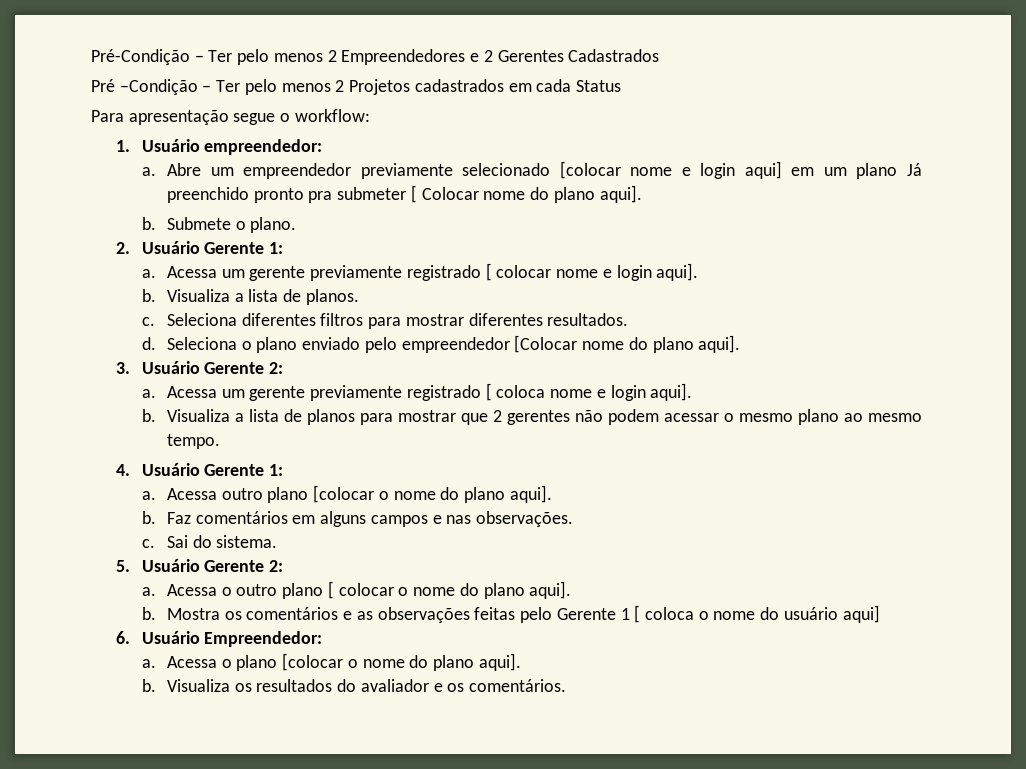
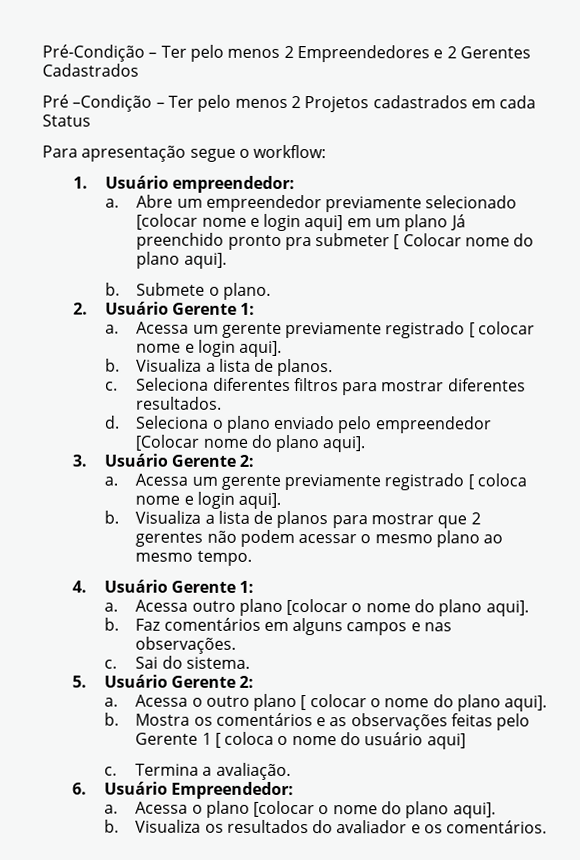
+ c. Termina a avaliação.

